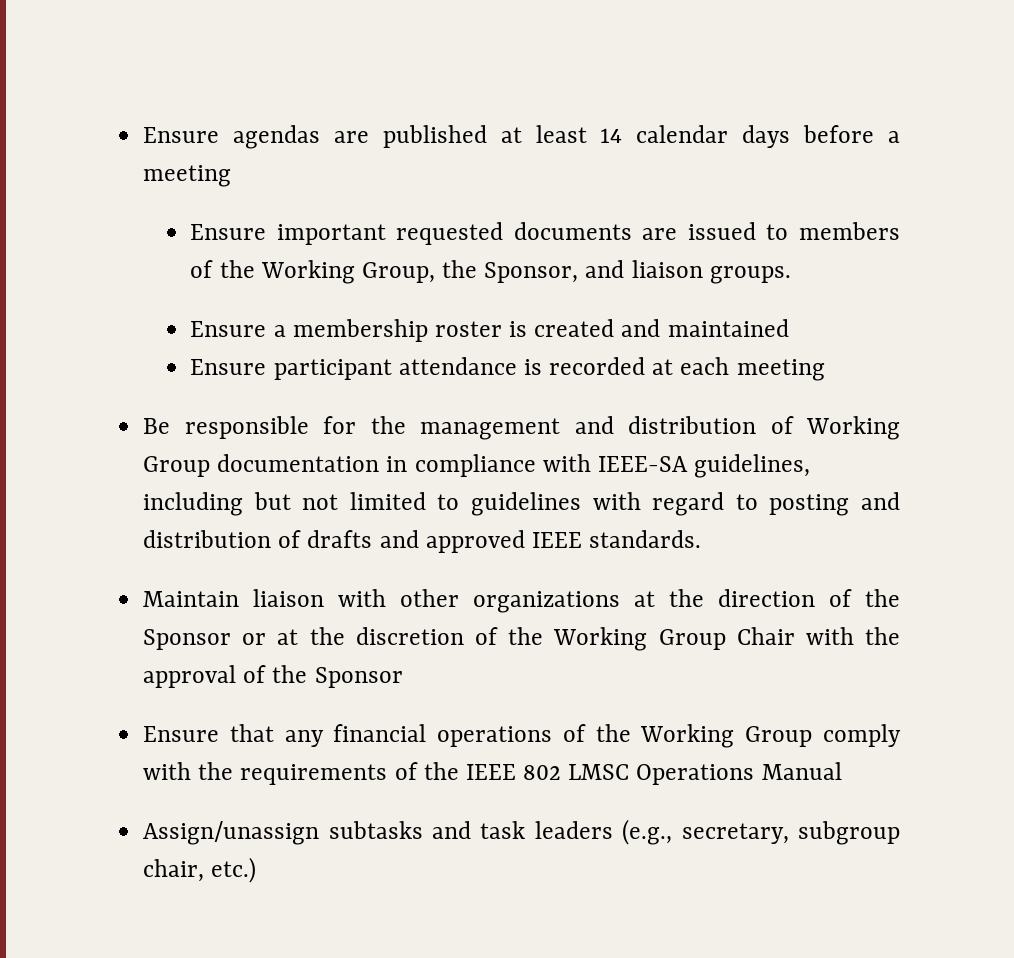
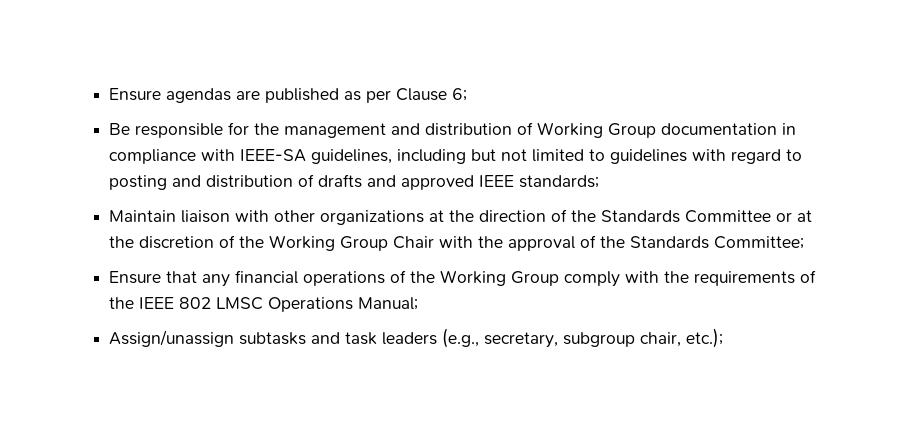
- Ensure agendas are published at least 14 calendar days before a meeting
- Ensure important requested documents are issued to members of the Working Group, the Sponsor, and liaison groups.
- Ensure a membership roster is created and maintained
- Ensure participant attendance is recorded at each meeting
+ Ensure agendas are published as per Clause 6;
- Be responsible for the management and distribution of Working Group documentation in compliance with IEEE-SA guidelines, including but not limited to guidelines with regard to posting and distribution of drafts and approved IEEE standards.
+ Be responsible for the management and distribution of Working Group documentation in compliance with IEEE-SA guidelines, including but not limited to guidelines with regard to posting and distribution of drafts and approved IEEE standards;
- Maintain liaison with other organizations at the direction of the Sponsor or at the discretion of the Working Group Chair with the approval of the Sponsor
+ Maintain liaison with other organizations at the direction of the Standards Committee or at the discretion of the Working Group Chair with the approval of the Standards Committee;
- Ensure that any financial operations of the Working Group comply with the requirements of the IEEE 802 LMSC Operations Manual
+ Ensure that any financial operations of the Working Group comply with the requirements of the IEEE 802 LMSC Operations Manual;
- Assign/unassign subtasks and task leaders (e.g., secretary, subgroup chair, etc.)
+ Assign/unassign subtasks and task leaders (e.g., secretary, subgroup chair, etc.);

